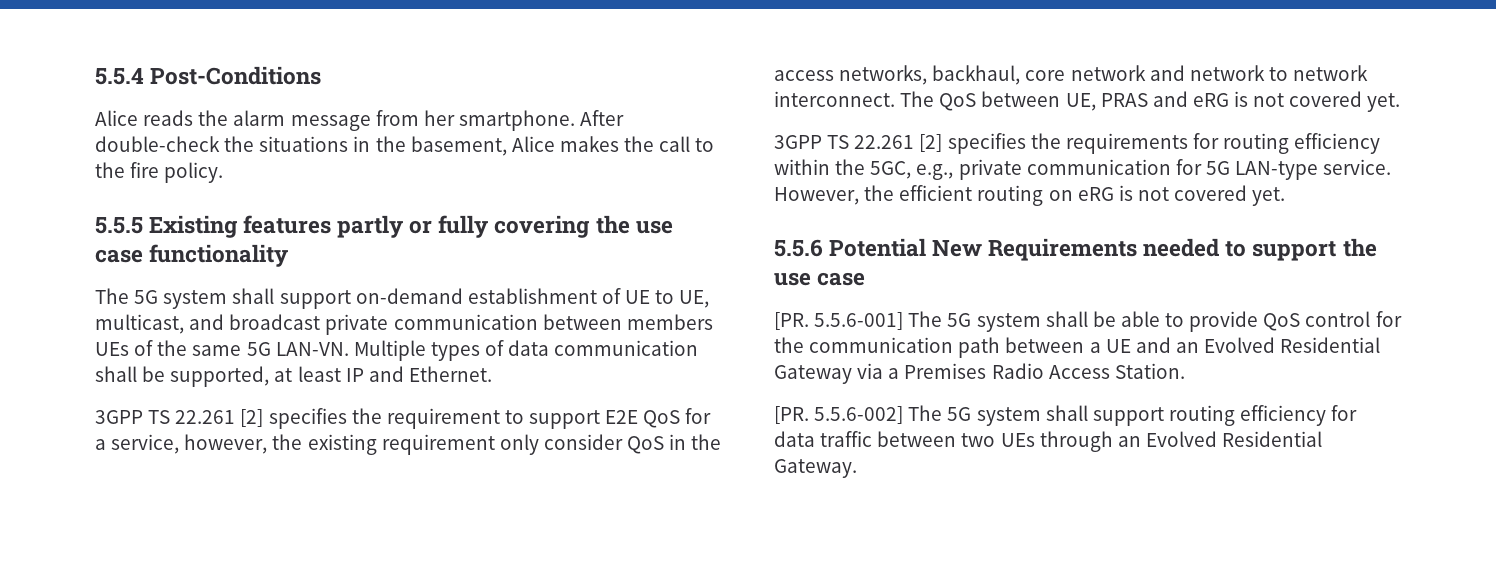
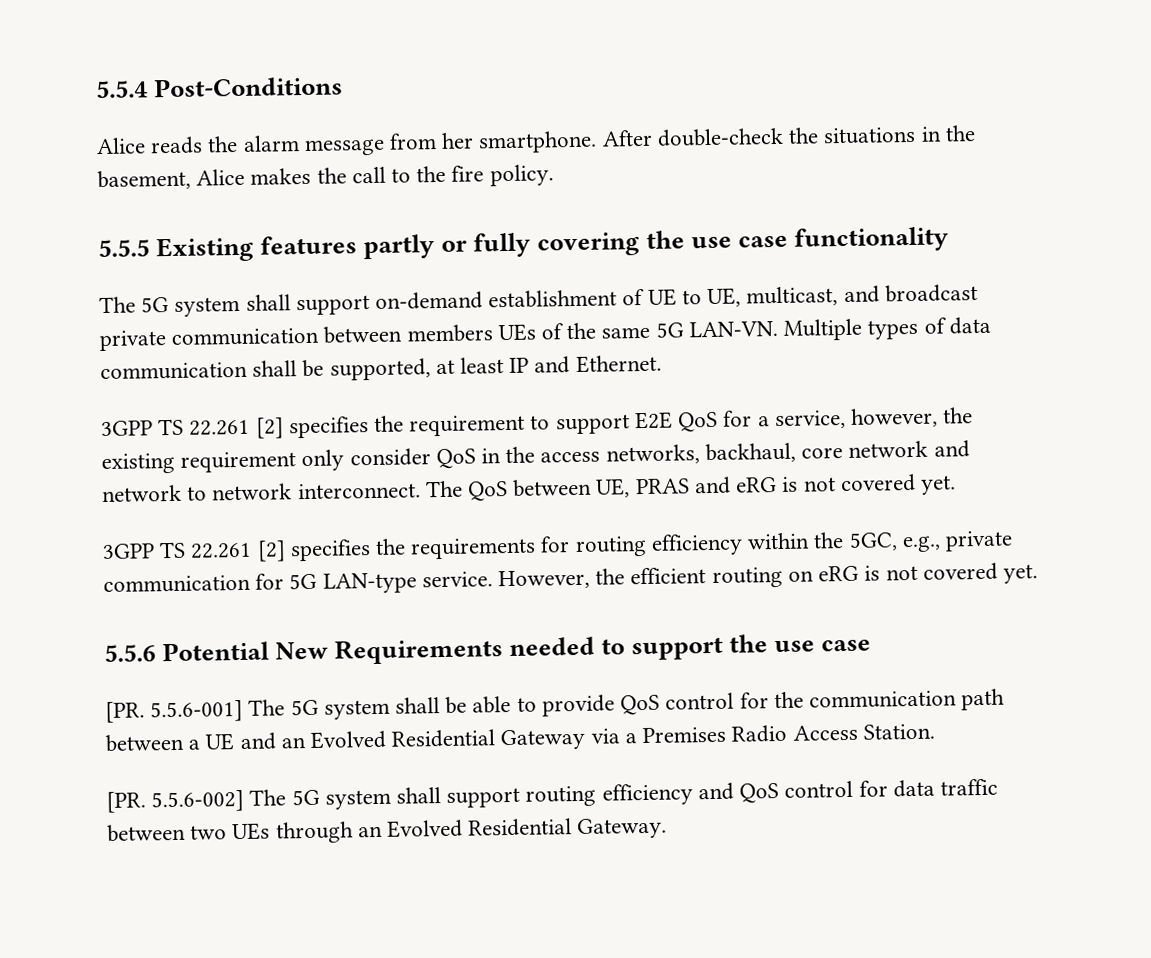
- [PR. 5.5.6-002] The 5G system shall support routing efficiency for data traffic between two UEs through an Evolved Residential Gateway.
+ [PR. 5.5.6-002] The 5G system shall support routing efficiency and QoS control for data traffic between two UEs through an Evolved Residential Gateway.

